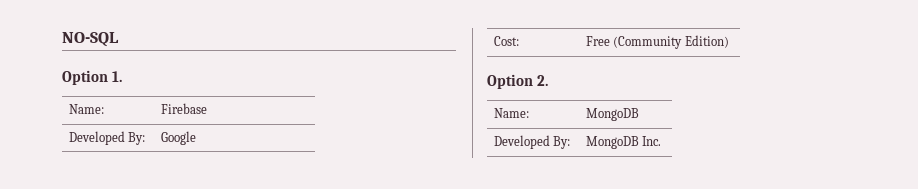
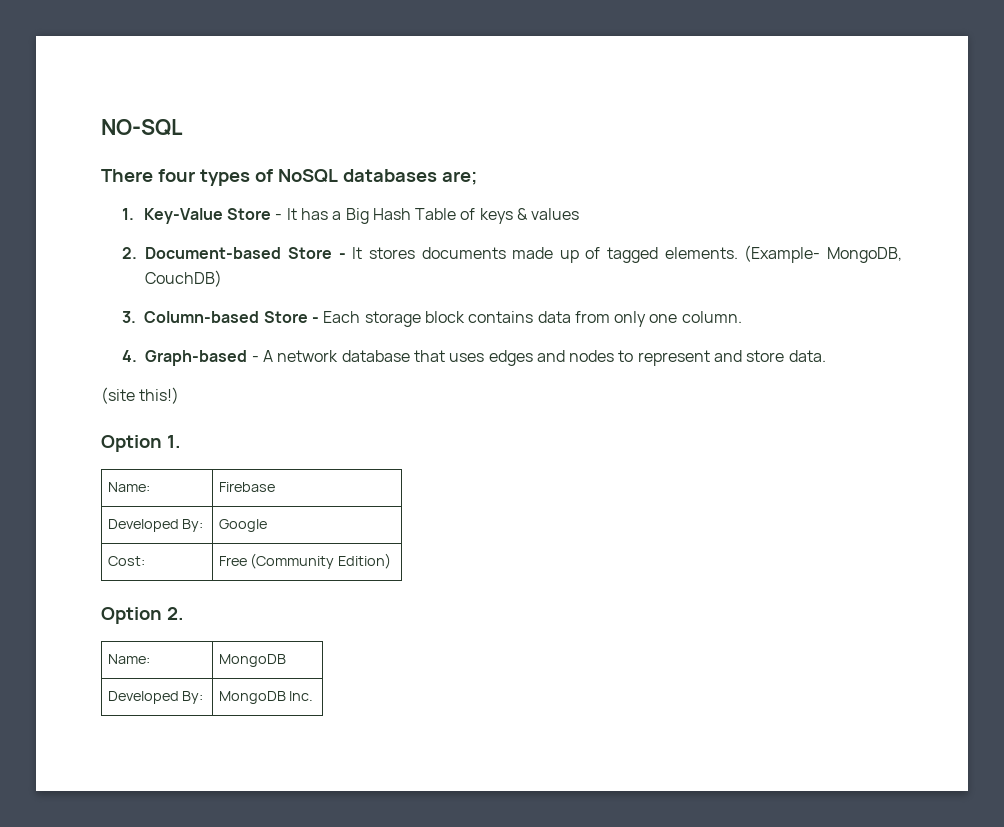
+ There four types of NoSQL databases are;
+ 1. Key-Value Store - It has a Big Hash Table of keys & values
+ 2. Document-based Store - It stores documents made up of tagged elements. (Example- MongoDB, CouchDB)
+ 3. Column-based Store - Each storage block contains data from only one column.
+ 4. Graph-based - A network database that uses edges and nodes to represent and store data.
+ (site this!)

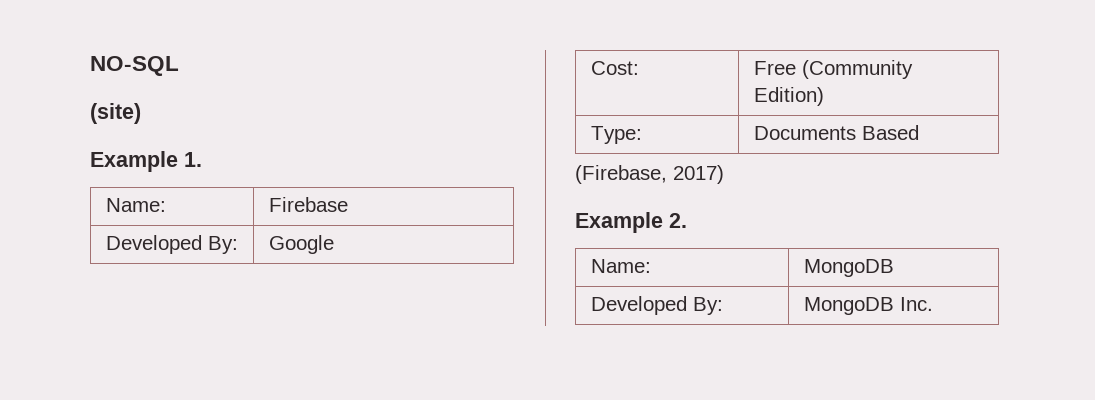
- There four types of NoSQL databases are;
- 1. Key-Value Store - It has a Big Hash Table of keys & values
- 2. Document-based Store - It stores documents made up of tagged elements. (Example- MongoDB, CouchDB)
- 3. Column-based Store - Each storage block contains data from only one column.
- 4. Graph-based - A network database that uses edges and nodes to represent and store data.
- (site this!)
- Option 1.
+ (site)
+ Example 1.
- Option 2.
+ Type: | Documents Based
+ (Firebase, 2017)
+ Example 2.

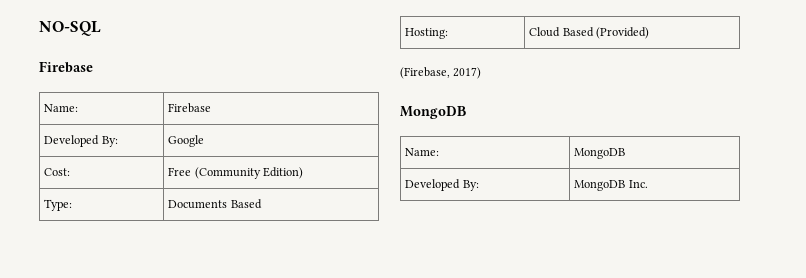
  NO-SQL
- (site)
- Example 1.
+ Firebase
+ Hosting: | Cloud Based (Provided)
  (Firebase, 2017)
- Example 2.
+ MongoDB

